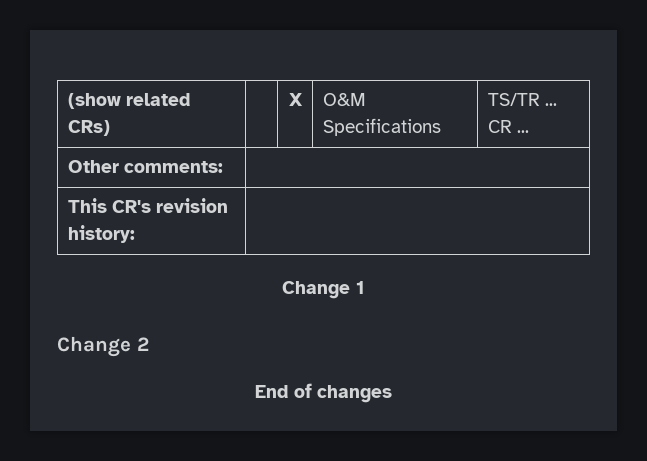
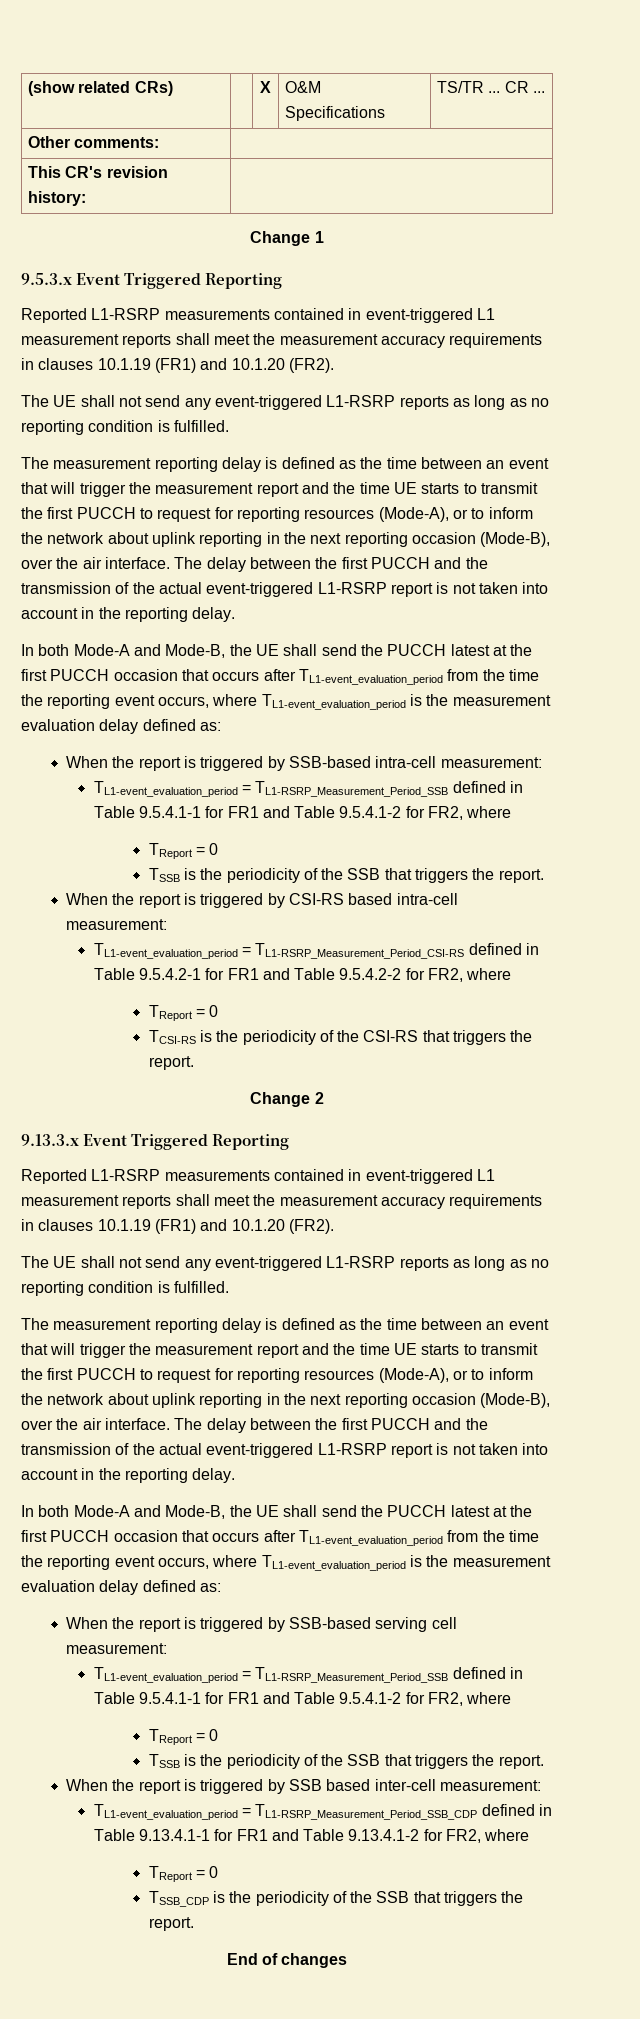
+ 9.5.3.x Event Triggered Reporting
+ Reported L1-RSRP measurements contained in event-triggered L1 measurement reports shall meet the measurement accuracy requirements in clauses 10.1.19 (FR1) and 10.1.20 (FR2).
+ The UE shall not send any event-triggered L1-RSRP reports as long as no reporting condition is fulfilled.
+ The measurement reporting delay is defined as the time between an event that will trigger the measurement report and the time UE starts to transmit the first PUCCH to request for reporting resources (Mode-A), or to inform the network about uplink reporting in the next reporting occasion (Mode-B), over the air interface. The delay between the first PUCCH and the transmission of the actual event-triggered L1-RSRP report is not taken into account in the reporting delay.
+ In both Mode-A and Mode-B, the UE shall send the PUCCH latest at the first PUCCH occasion that occurs after TL1-event_evaluation_period from the time the reporting event occurs, where TL1-event_evaluation_period is the measurement evaluation delay defined as:
+ When the report is triggered by SSB-based intra-cell measurement:
+ TL1-event_evaluation_period = TL1-RSRP_Measurement_Period_SSB defined in Table 9.5.4.1-1 for FR1 and Table 9.5.4.1-2 for FR2, where
+ TReport = 0
+ TSSB is the periodicity of the SSB that triggers the report.
+ When the report is triggered by CSI-RS based intra-cell measurement:
+ TL1-event_evaluation_period = TL1-RSRP_Measurement_Period_CSI-RS defined in Table 9.5.4.2-1 for FR1 and Table 9.5.4.2-2 for FR2, where
+ TReport = 0
+ TCSI-RS is the periodicity of the CSI-RS that triggers the report.
  Change 2
+ 9.13.3.x Event Triggered Reporting
+ Reported L1-RSRP measurements contained in event-triggered L1 measurement reports shall meet the measurement accuracy requirements in clauses 10.1.19 (FR1) and 10.1.20 (FR2).
+ The UE shall not send any event-triggered L1-RSRP reports as long as no reporting condition is fulfilled.
+ The measurement reporting delay is defined as the time between an event that will trigger the measurement report and the time UE starts to transmit the first PUCCH to request for reporting resources (Mode-A), or to inform the network about uplink reporting in the next reporting occasion (Mode-B), over the air interface. The delay between the first PUCCH and the transmission of the actual event-triggered L1-RSRP report is not taken into account in the reporting delay.
+ In both Mode-A and Mode-B, the UE shall send the PUCCH latest at the first PUCCH occasion that occurs after TL1-event_evaluation_period from the time the reporting event occurs, where TL1-event_evaluation_period is the measurement evaluation delay defined as:
+ When the report is triggered by SSB-based serving cell measurement:
+ TL1-event_evaluation_period = TL1-RSRP_Measurement_Period_SSB defined in Table 9.5.4.1-1 for FR1 and Table 9.5.4.1-2 for FR2, where
+ TReport = 0
+ TSSB is the periodicity of the SSB that triggers the report.
+ When the report is triggered by SSB based inter-cell measurement:
+ TL1-event_evaluation_period = TL1-RSRP_Measurement_Period_SSB_CDP defined in Table 9.13.4.1-1 for FR1 and Table 9.13.4.1-2 for FR2, where
+ TReport = 0
+ TSSB_CDP is the periodicity of the SSB that triggers the report.

